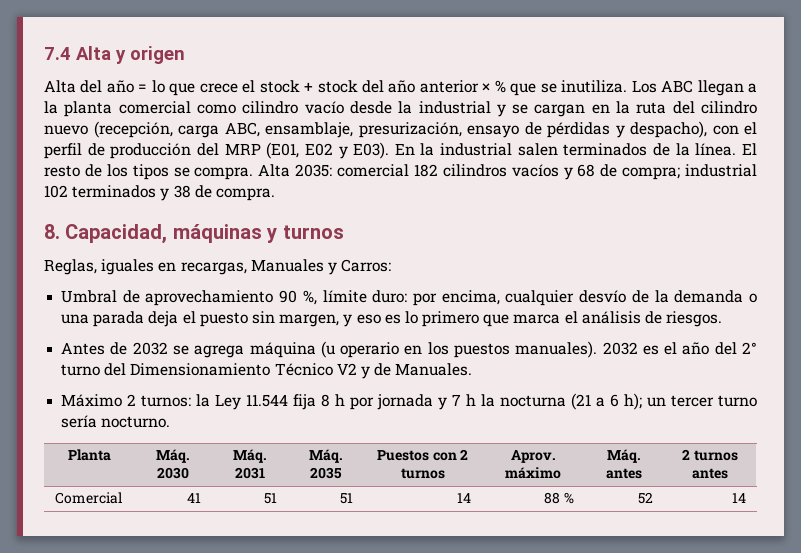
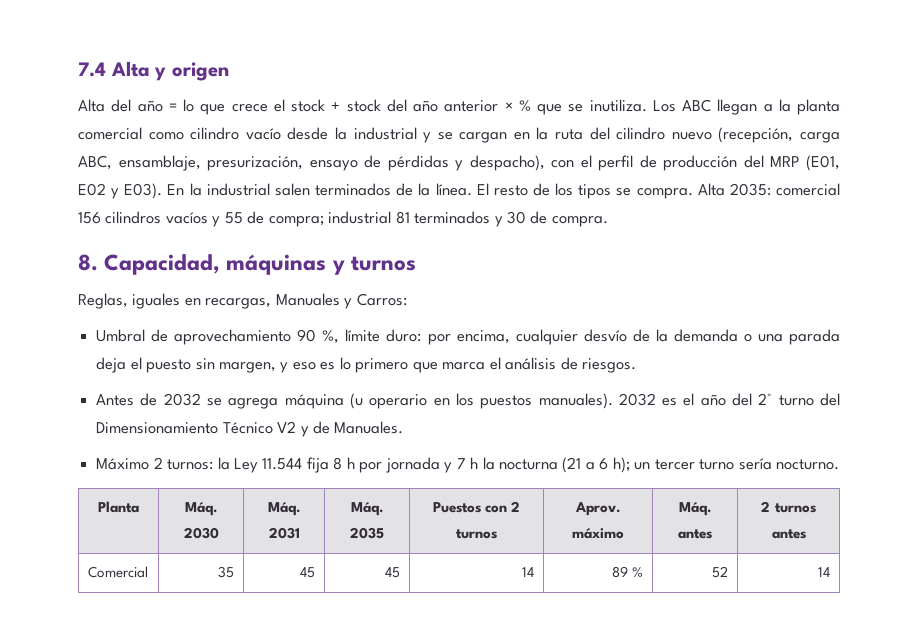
- Alta 2035: comercial 182 cilindros vacíos y 68 de compra; industrial 102 terminados y 38 de compra.
+ Alta 2035: comercial 156 cilindros vacíos y 55 de compra; industrial 81 terminados y 30 de compra.
- Comercial | 41 | 51 | 51 | 14 | 88 % | 52 | 14
+ Comercial | 35 | 45 | 45 | 14 | 89 % | 52 | 14

